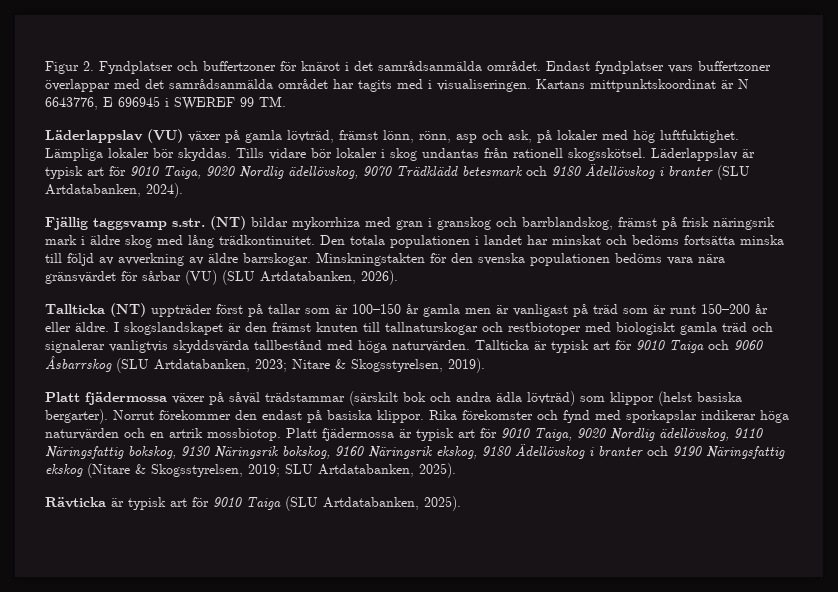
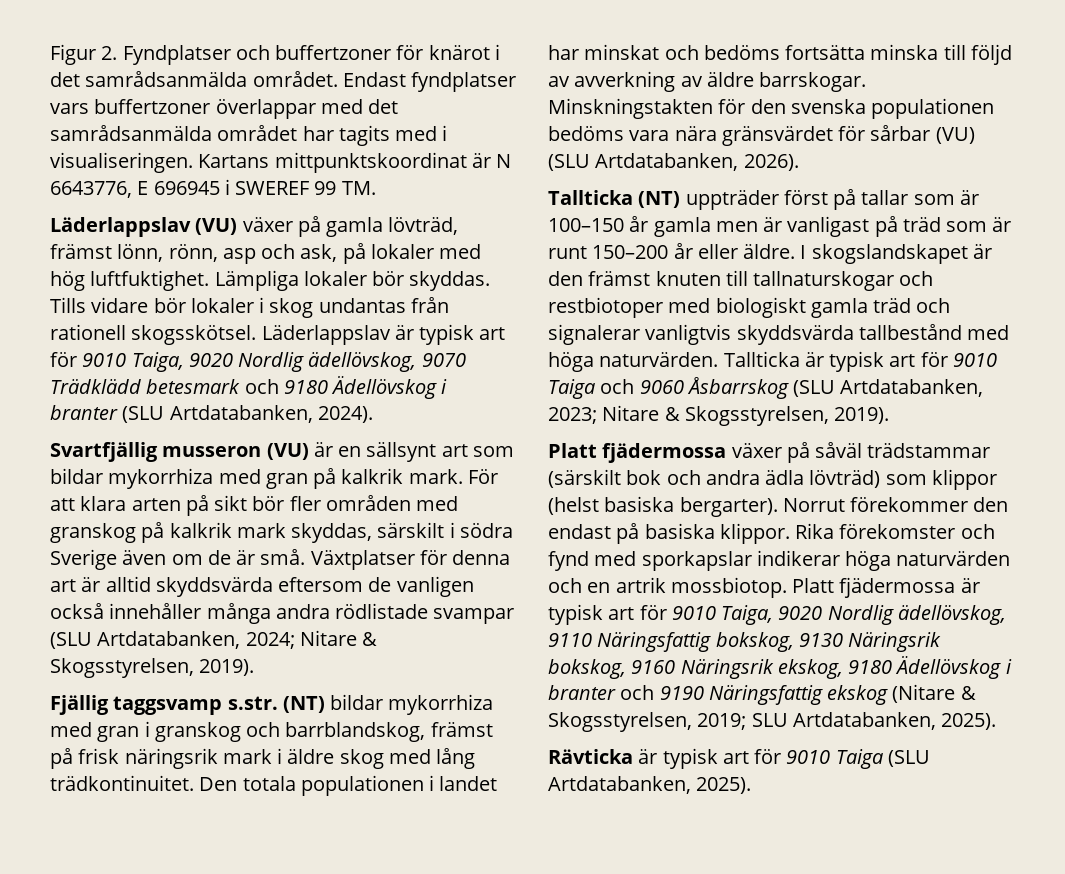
+ Svartfjällig musseron (VU) är en sällsynt art som bildar mykorrhiza med gran på kalkrik mark. För att klara arten på sikt bör fler områden med granskog på kalkrik mark skyddas, särskilt i södra Sverige även om de är små. Växtplatser för denna art är alltid skyddsvärda eftersom de vanligen också innehåller många andra rödlistade svampar (SLU Artdatabanken, 2024; Nitare & Skogsstyrelsen, 2019).

